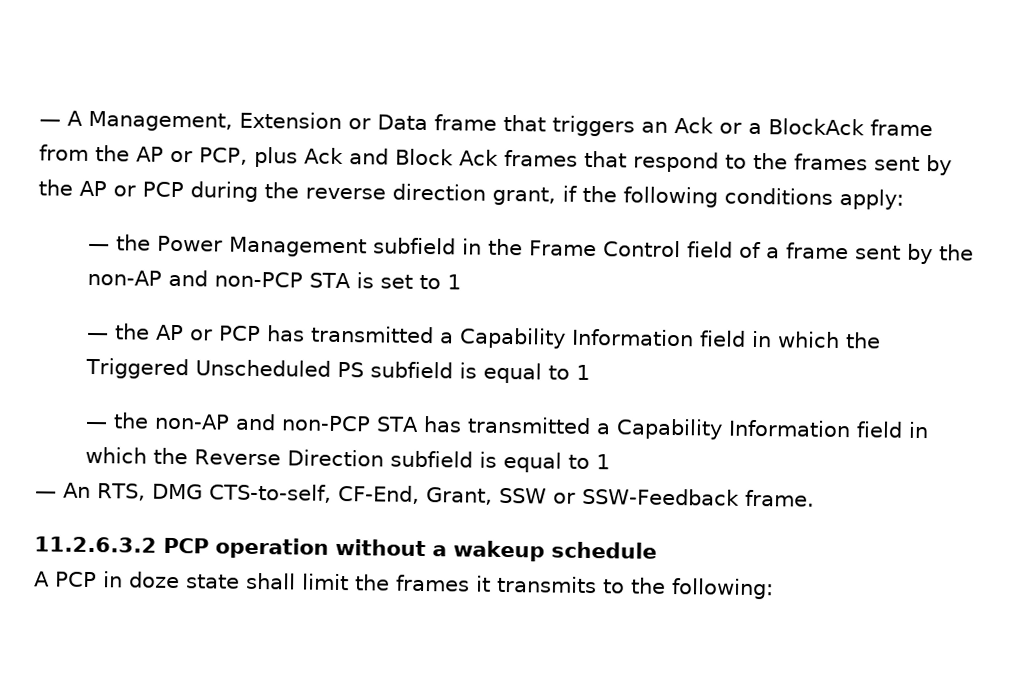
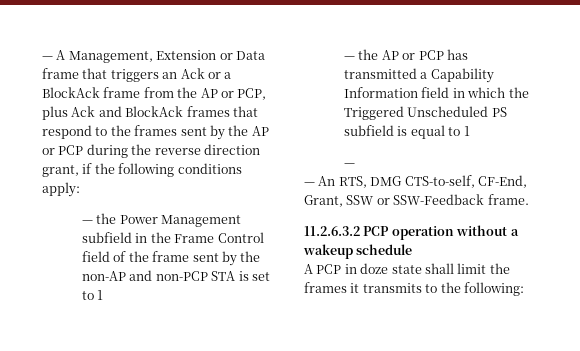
- — A Management, Extension or Data frame that triggers an Ack or a BlockAck frame from the AP or PCP, plus Ack and Block Ack frames that respond to the frames sent by the AP or PCP during the reverse direction grant, if the following conditions apply:
+ — A Management, Extension or Data frame that triggers an Ack or a BlockAck frame from the AP or PCP, plus Ack and BlockAck frames that respond to the frames sent by the AP or PCP during the reverse direction grant, if the following conditions apply:
- — the Power Management subfield in the Frame Control field of a frame sent by the non-AP and non-PCP STA is set to 1
+ — the Power Management subfield in the Frame Control field of the frame sent by the non-AP and non-PCP STA is set to 1
  — the AP or PCP has transmitted a Capability Information field in which the Triggered Unscheduled PS subfield is equal to 1
- — the non-AP and non-PCP STA has transmitted a Capability Information field in which the Reverse Direction subfield is equal to 1
+ —

